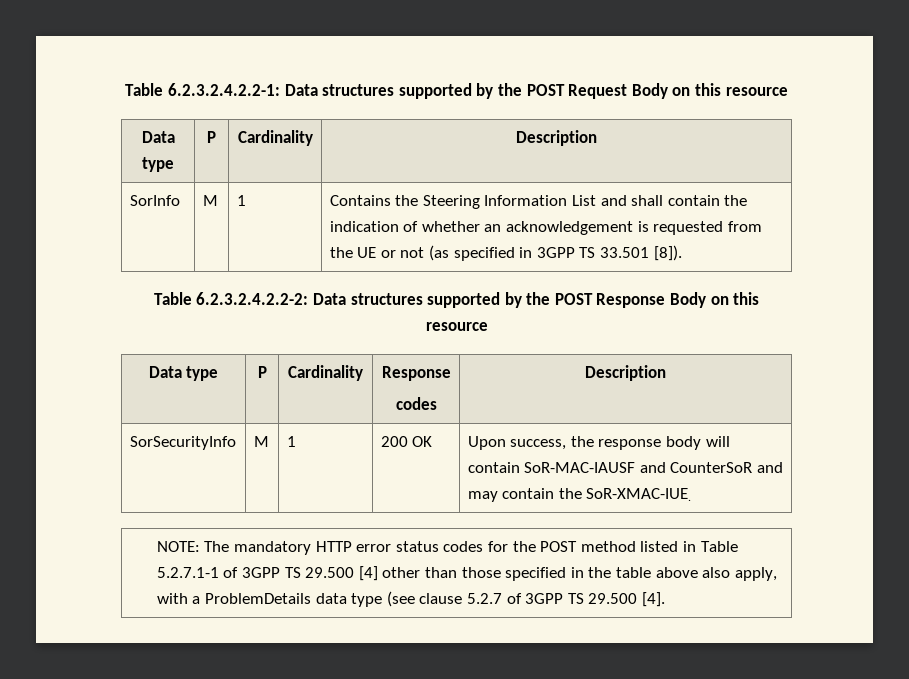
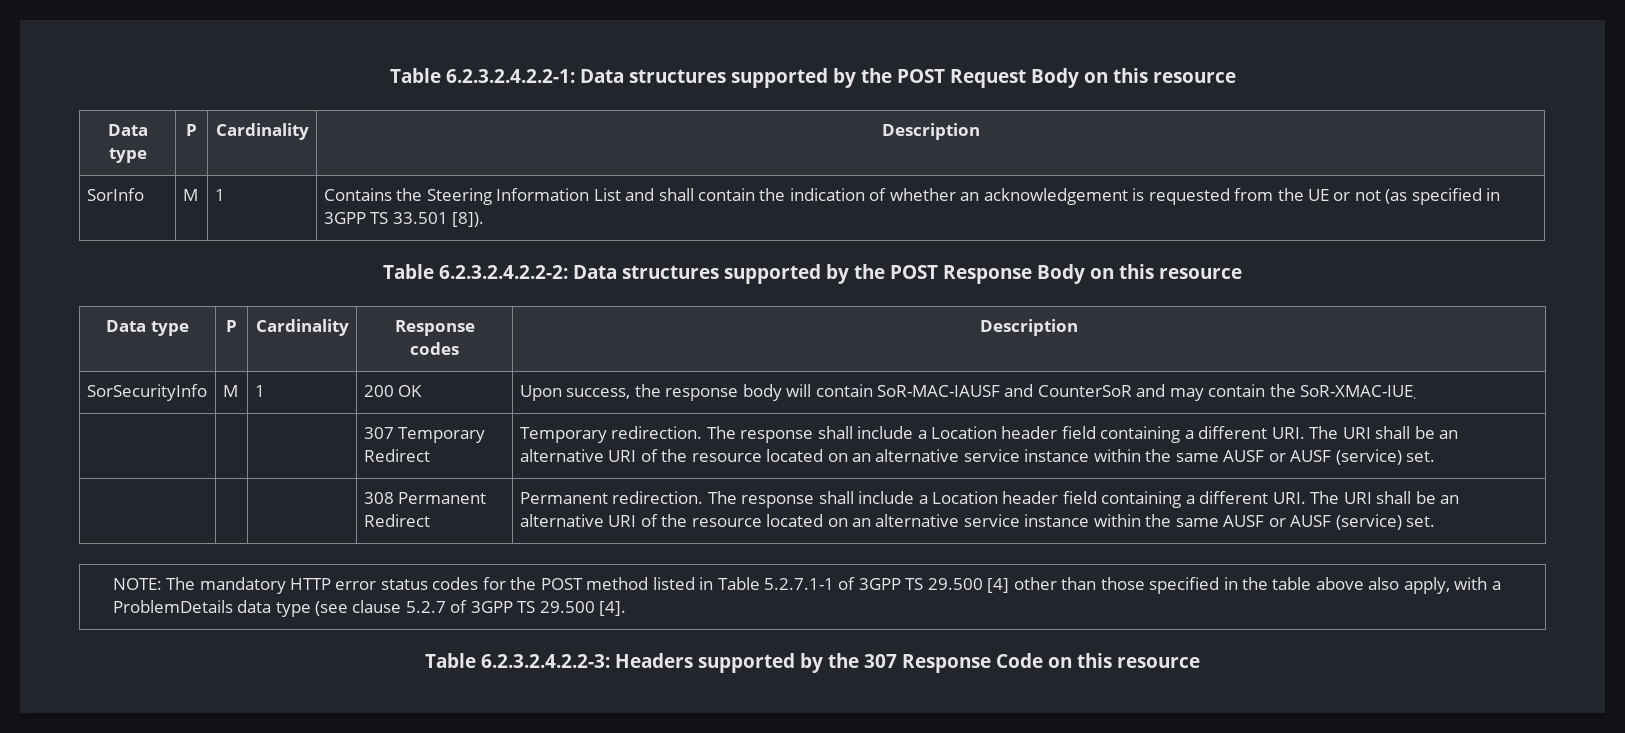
+ 307 Temporary Redirect | Temporary redirection. The response shall include a Location header field containing a different URI. The URI shall be an alternative URI of the resource located on an alternative service instance within the same AUSF or AUSF (service) set.
+ | | | 308 Permanent Redirect | Permanent redirection. The response shall include a Location header field containing a different URI. The URI shall be an alternative URI of the resource located on an alternative service instance within the same AUSF or AUSF (service) set.
+ Table 6.2.3.2.4.2.2-3: Headers supported by the 307 Response Code on this resource

